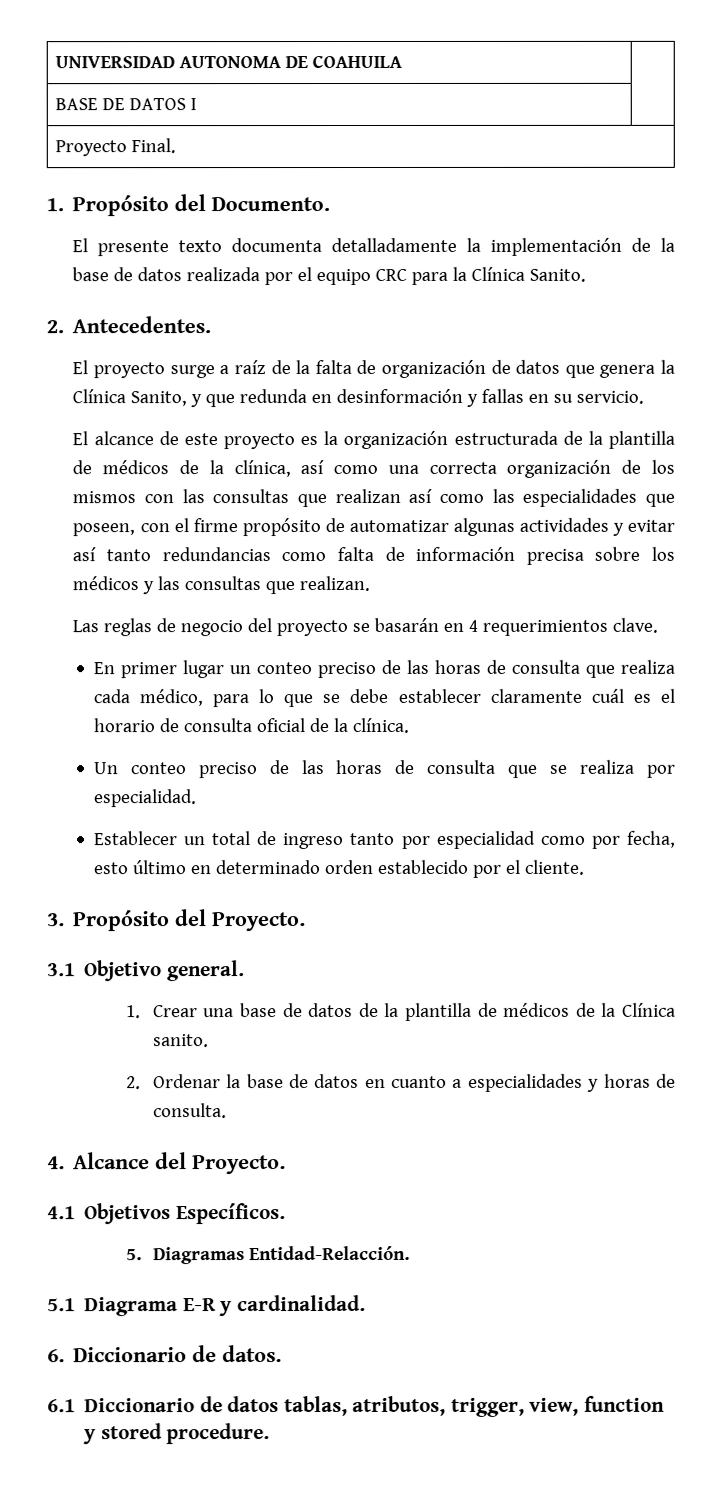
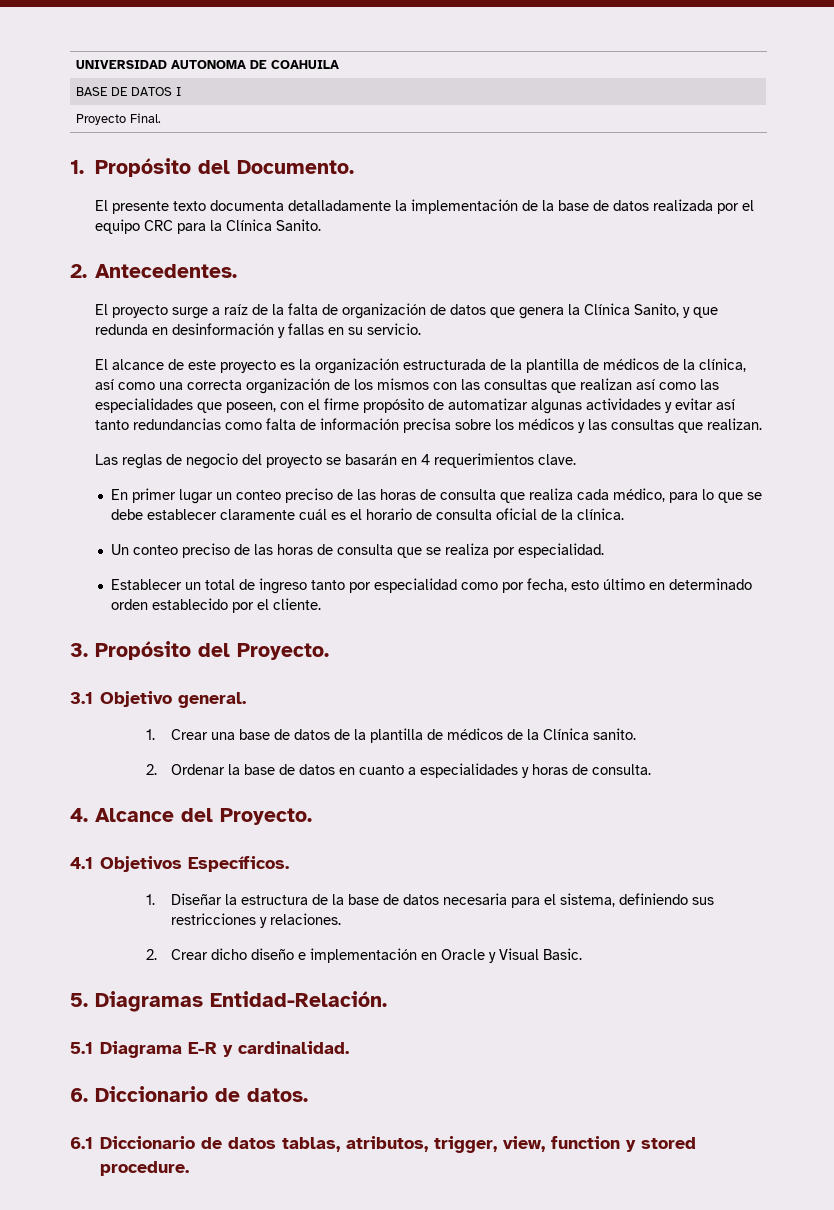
- 5. Diagramas Entidad-Relacción.
+ 1. Diseñar la estructura de la base de datos necesaria para el sistema, definiendo sus restricciones y relaciones.
+ 2. Crear dicho diseño e implementación en Oracle y Visual Basic.
+ 5. Diagramas Entidad-Relación.

